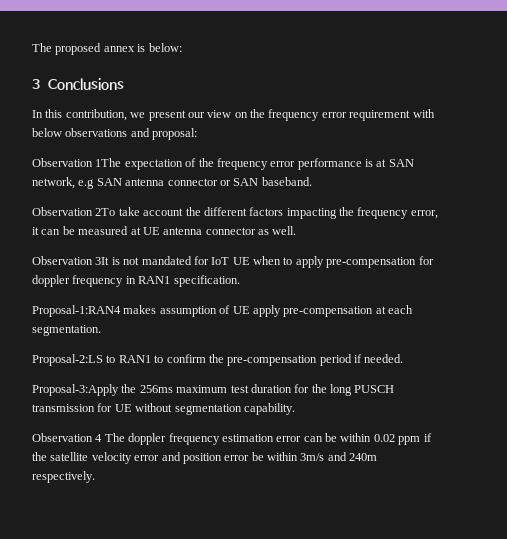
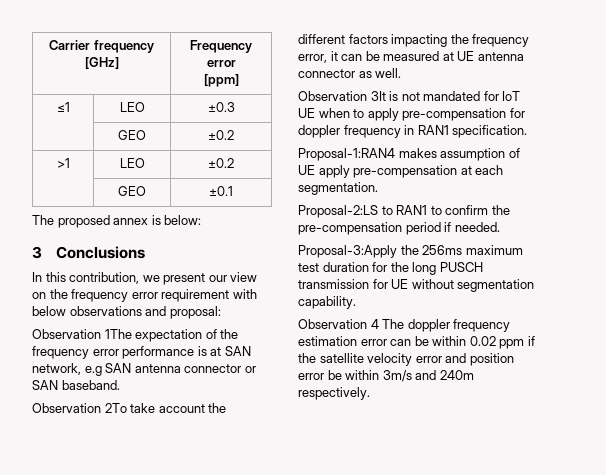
+ Carrier frequency [GHz] | Frequency error
+ [ppm]
+ ≤1 | LEO | ±0.3
+ | GEO | ±0.2
+ >1 | LEO | ±0.2
+ | GEO | ±0.1

